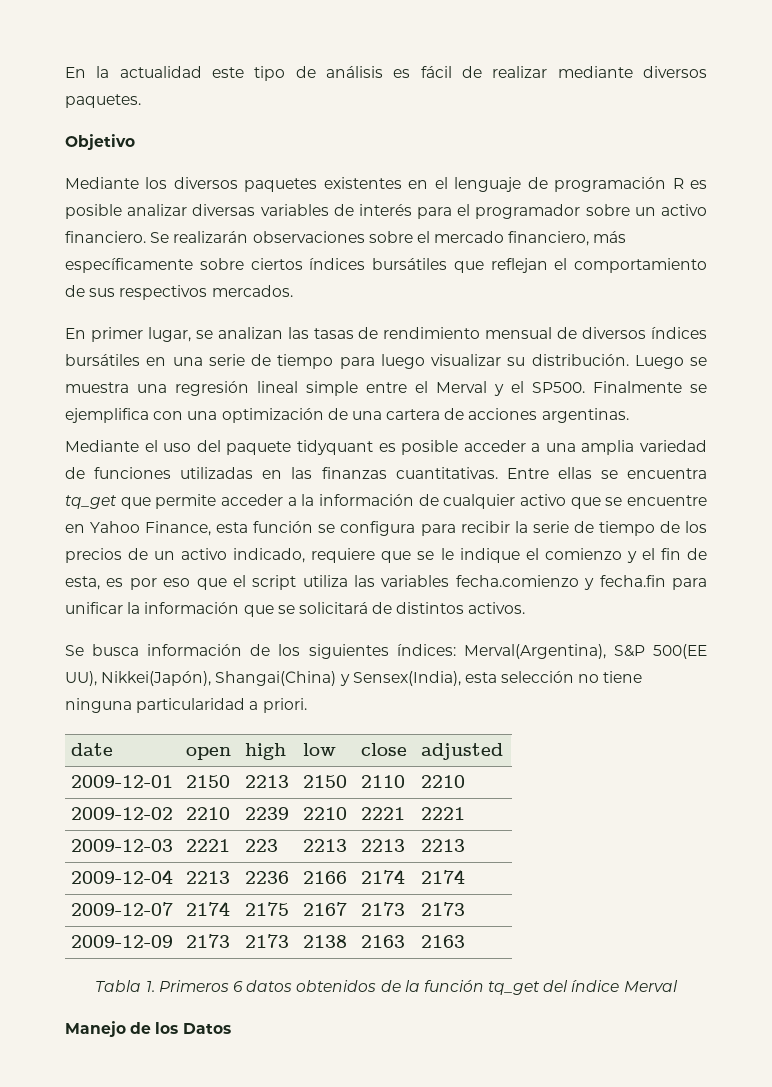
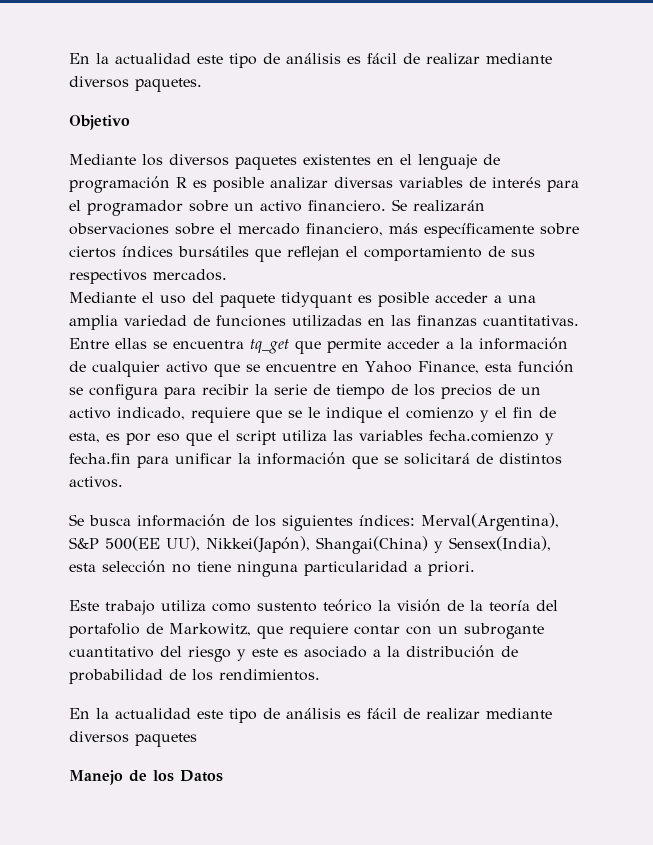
- En primer lugar, se analizan las tasas de rendimiento mensual de diversos índices bursátiles en una serie de tiempo para luego visualizar su distribución. Luego se muestra una regresión lineal simple entre el Merval y el SP500. Finalmente se ejemplifica con una optimización de una cartera de acciones argentinas.
- date | open | high | low | close | adjusted
- 2009-12-01 | 2150 | 2213 | 2150 | 2110 | 2210
- 2009-12-02 | 2210 | 2239 | 2210 | 2221 | 2221
- 2009-12-03 | 2221 | 223 | 2213 | 2213 | 2213
- 2009-12-04 | 2213 | 2236 | 2166 | 2174 | 2174
- 2009-12-07 | 2174 | 2175 | 2167 | 2173 | 2173
- 2009-12-09 | 2173 | 2173 | 2138 | 2163 | 2163
- Tabla 1. Primeros 6 datos obtenidos de la función tq_get del índice Merval
+ Este trabajo utiliza como sustento teórico la visión de la teoría del portafolio de Markowitz, que requiere contar con un subrogante cuantitativo del riesgo y este es asociado a la distribución de probabilidad de los rendimientos.
+ En la actualidad este tipo de análisis es fácil de realizar mediante diversos paquetes

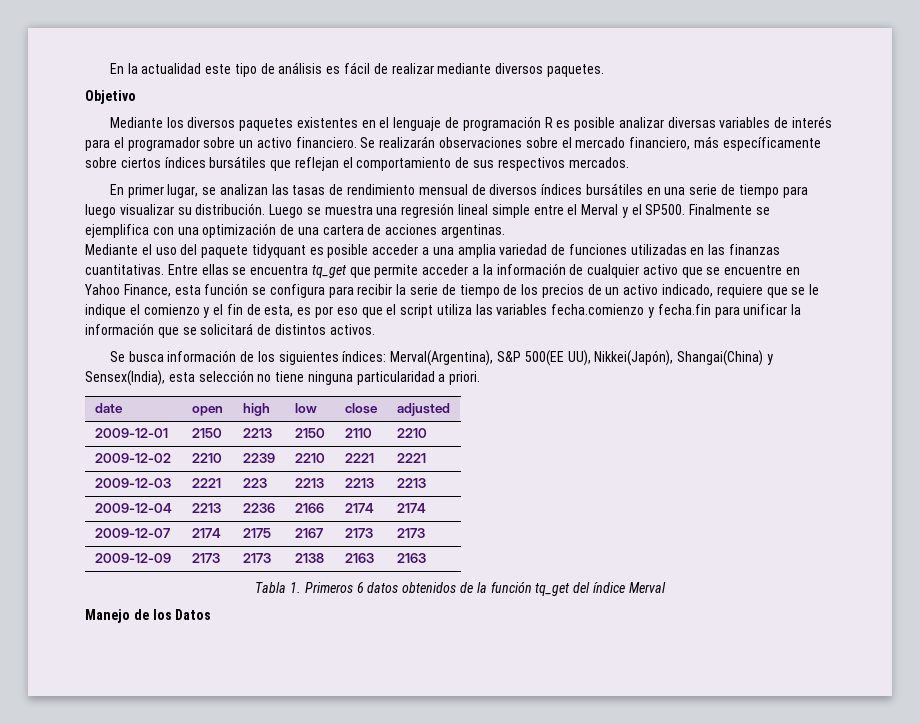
+ En primer lugar, se analizan las tasas de rendimiento mensual de diversos índices bursátiles en una serie de tiempo para luego visualizar su distribución. Luego se muestra una regresión lineal simple entre el Merval y el SP500. Finalmente se ejemplifica con una optimización de una cartera de acciones argentinas.
- Este trabajo utiliza como sustento teórico la visión de la teoría del portafolio de Markowitz, que requiere contar con un subrogante cuantitativo del riesgo y este es asociado a la distribución de probabilidad de los rendimientos.
- En la actualidad este tipo de análisis es fácil de realizar mediante diversos paquetes
+ date | open | high | low | close | adjusted
+ 2009-12-01 | 2150 | 2213 | 2150 | 2110 | 2210
+ 2009-12-02 | 2210 | 2239 | 2210 | 2221 | 2221
+ 2009-12-03 | 2221 | 223 | 2213 | 2213 | 2213
+ 2009-12-04 | 2213 | 2236 | 2166 | 2174 | 2174
+ 2009-12-07 | 2174 | 2175 | 2167 | 2173 | 2173
+ 2009-12-09 | 2173 | 2173 | 2138 | 2163 | 2163
+ Tabla 1. Primeros 6 datos obtenidos de la función tq_get del índice Merval

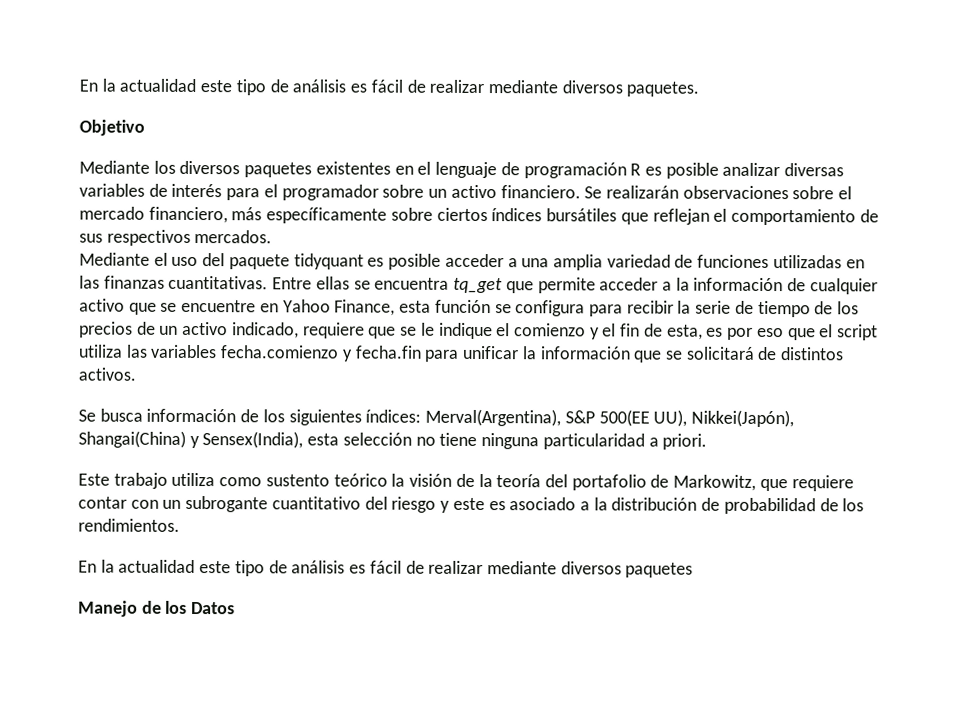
- En primer lugar, se analizan las tasas de rendimiento mensual de diversos índices bursátiles en una serie de tiempo para luego visualizar su distribución. Luego se muestra una regresión lineal simple entre el Merval y el SP500. Finalmente se ejemplifica con una optimización de una cartera de acciones argentinas.
- date | open | high | low | close | adjusted
- 2009-12-01 | 2150 | 2213 | 2150 | 2110 | 2210
- 2009-12-02 | 2210 | 2239 | 2210 | 2221 | 2221
- 2009-12-03 | 2221 | 223 | 2213 | 2213 | 2213
- 2009-12-04 | 2213 | 2236 | 2166 | 2174 | 2174
- 2009-12-07 | 2174 | 2175 | 2167 | 2173 | 2173
- 2009-12-09 | 2173 | 2173 | 2138 | 2163 | 2163
- Tabla 1. Primeros 6 datos obtenidos de la función tq_get del índice Merval
+ Este trabajo utiliza como sustento teórico la visión de la teoría del portafolio de Markowitz, que requiere contar con un subrogante cuantitativo del riesgo y este es asociado a la distribución de probabilidad de los rendimientos.
+ En la actualidad este tipo de análisis es fácil de realizar mediante diversos paquetes

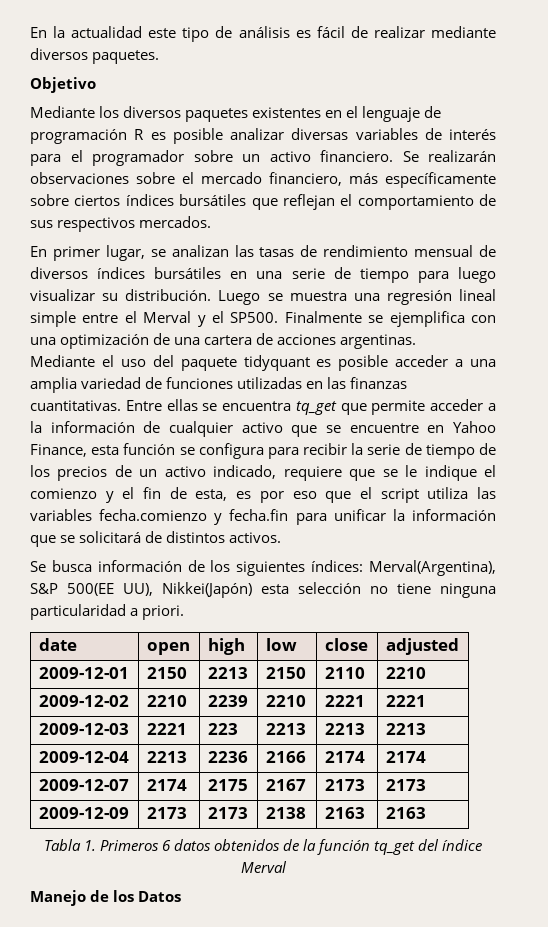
+ En primer lugar, se analizan las tasas de rendimiento mensual de diversos índices bursátiles en una serie de tiempo para luego visualizar su distribución. Luego se muestra una regresión lineal simple entre el Merval y el SP500. Finalmente se ejemplifica con una optimización de una cartera de acciones argentinas.
- Se busca información de los siguientes índices: Merval(Argentina), S&P 500(EE UU), Nikkei(Japón), Shangai(China) y Sensex(India), esta selección no tiene ninguna particularidad a priori.
+ Se busca información de los siguientes índices: Merval(Argentina), S&P 500(EE UU), Nikkei(Japón) esta selección no tiene ninguna particularidad a priori.
- Este trabajo utiliza como sustento teórico la visión de la teoría del portafolio de Markowitz, que requiere contar con un subrogante cuantitativo del riesgo y este es asociado a la distribución de probabilidad de los rendimientos.
- En la actualidad este tipo de análisis es fácil de realizar mediante diversos paquetes
+ date | open | high | low | close | adjusted
+ 2009-12-01 | 2150 | 2213 | 2150 | 2110 | 2210
+ 2009-12-02 | 2210 | 2239 | 2210 | 2221 | 2221
+ 2009-12-03 | 2221 | 223 | 2213 | 2213 | 2213
+ 2009-12-04 | 2213 | 2236 | 2166 | 2174 | 2174
+ 2009-12-07 | 2174 | 2175 | 2167 | 2173 | 2173
+ 2009-12-09 | 2173 | 2173 | 2138 | 2163 | 2163
+ Tabla 1. Primeros 6 datos obtenidos de la función tq_get del índice Merval

